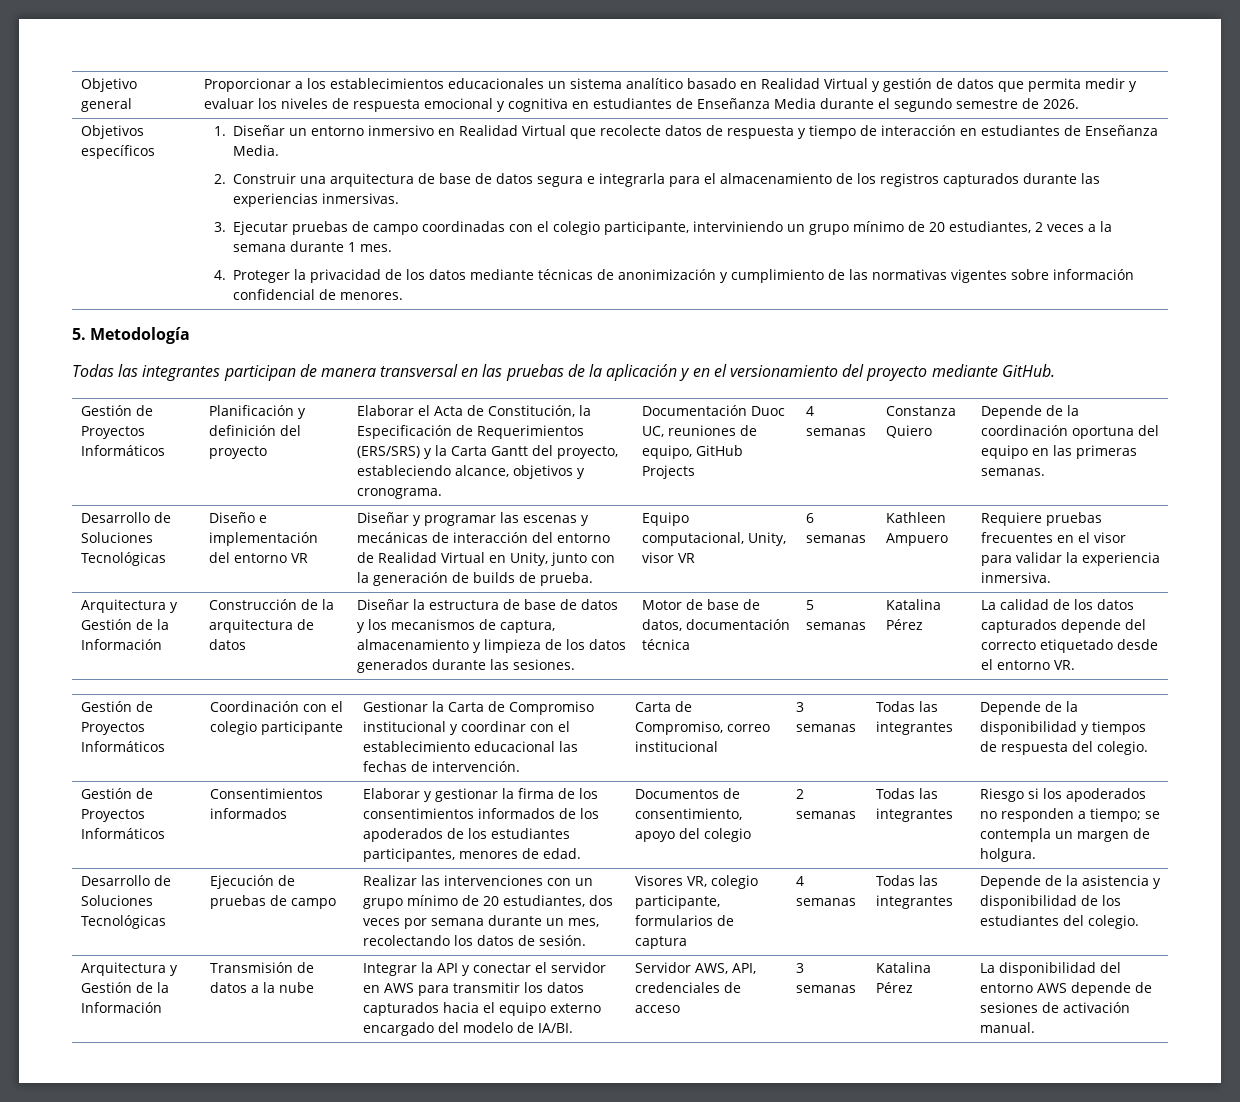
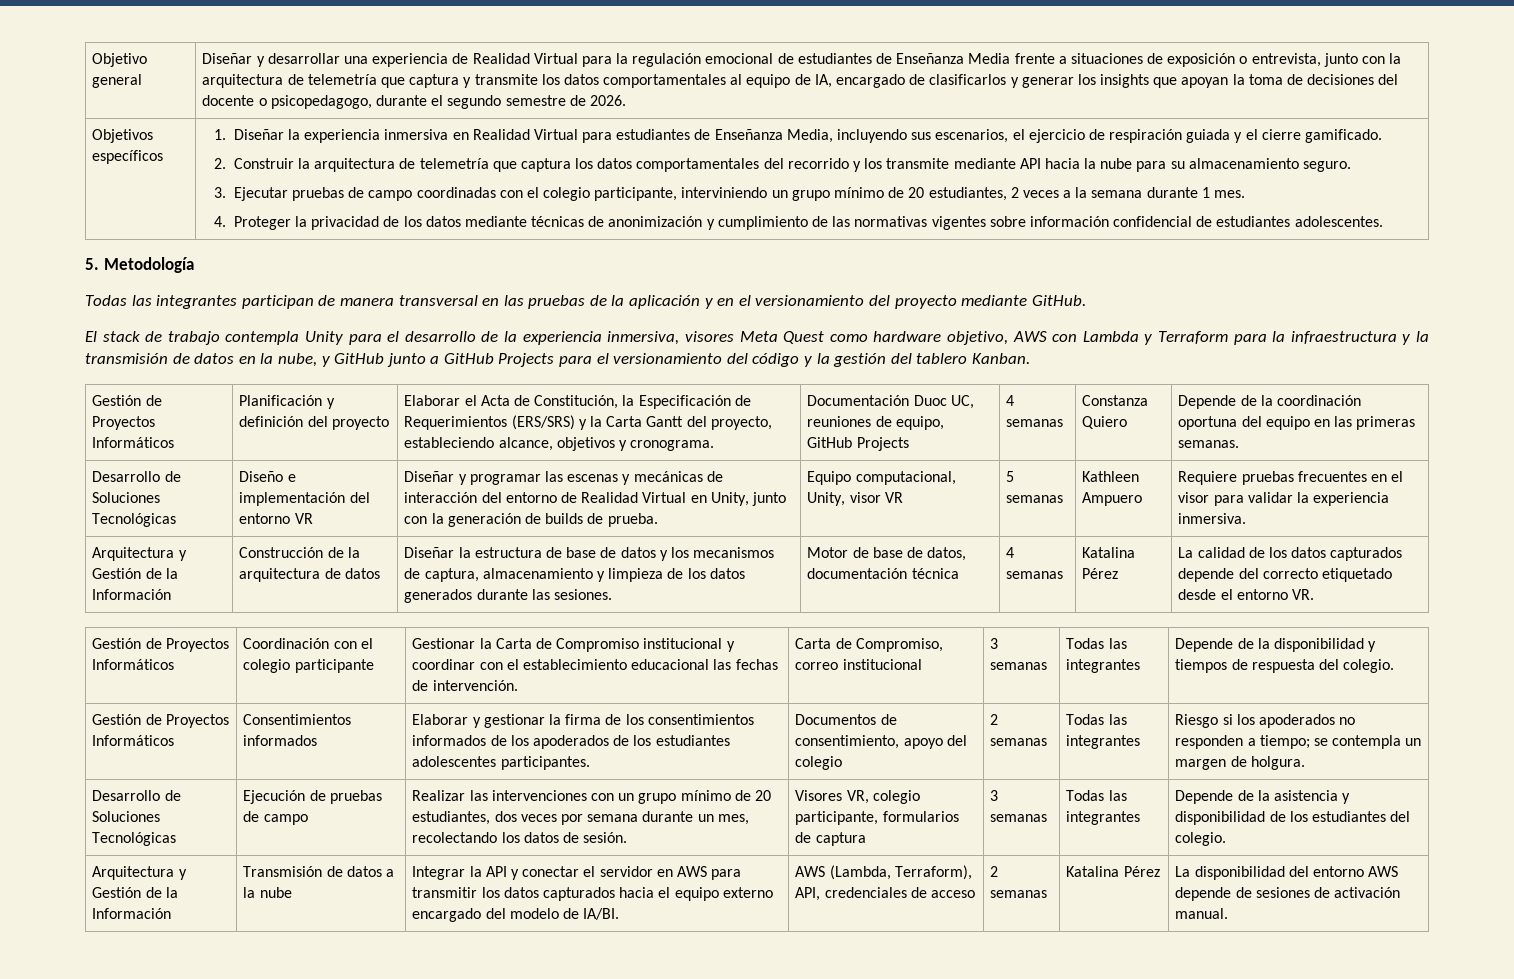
- Proporcionar a los establecimientos educacionales un sistema analítico basado en Realidad Virtual y gestión de datos que permita medir y evaluar los niveles de respuesta emocional y cognitiva en estudiantes de Enseñanza Media durante el segundo semestre de 2026.
+ Diseñar y desarrollar una experiencia de Realidad Virtual para la regulación emocional de estudiantes de Enseñanza Media frente a situaciones de exposición o entrevista, junto con la arquitectura de telemetría que captura y transmite los datos comportamentales al equipo de IA, encargado de clasificarlos y generar los insights que apoyan la toma de decisiones del docente o psicopedagogo, durante el segundo semestre de 2026.
- 1. Diseñar un entorno inmersivo en Realidad Virtual que recolecte datos de respuesta y tiempo de interacción en estudiantes de Enseñanza Media.
+ 1. Diseñar la experiencia inmersiva en Realidad Virtual para estudiantes de Enseñanza Media, incluyendo sus escenarios, el ejercicio de respiración guiada y el cierre gamificado.
- 2. Construir una arquitectura de base de datos segura e integrarla para el almacenamiento de los registros capturados durante las experiencias inmersivas.
+ 2. Construir la arquitectura de telemetría que captura los datos comportamentales del recorrido y los transmite mediante API hacia la nube para su almacenamiento seguro.
- 4. Proteger la privacidad de los datos mediante técnicas de anonimización y cumplimiento de las normativas vigentes sobre información confidencial de menores.
+ 4. Proteger la privacidad de los datos mediante técnicas de anonimización y cumplimiento de las normativas vigentes sobre información confidencial de estudiantes adolescentes.
+ El stack de trabajo contempla Unity para el desarrollo de la experiencia inmersiva, visores Meta Quest como hardware objetivo, AWS con Lambda y Terraform para la infraestructura y la transmisión de datos en la nube, y GitHub junto a GitHub Projects para el versionamiento del código y la gestión del tablero Kanban.
- 6 semanas
+ 5 semanas
- Motor de base de datos, documentación técnica | 5 semanas
+ Motor de base de datos, documentación técnica | 4 semanas
- Elaborar y gestionar la firma de los consentimientos informados de los apoderados de los estudiantes participantes, menores de edad.
+ Elaborar y gestionar la firma de los consentimientos informados de los apoderados de los estudiantes adolescentes participantes.
- Visores VR, colegio participante, formularios de captura | 4 semanas
+ Visores VR, colegio participante, formularios de captura | 3 semanas
- Servidor AWS, API, credenciales de acceso | 3 semanas
+ AWS (Lambda, Terraform), API, credenciales de acceso | 2 semanas

